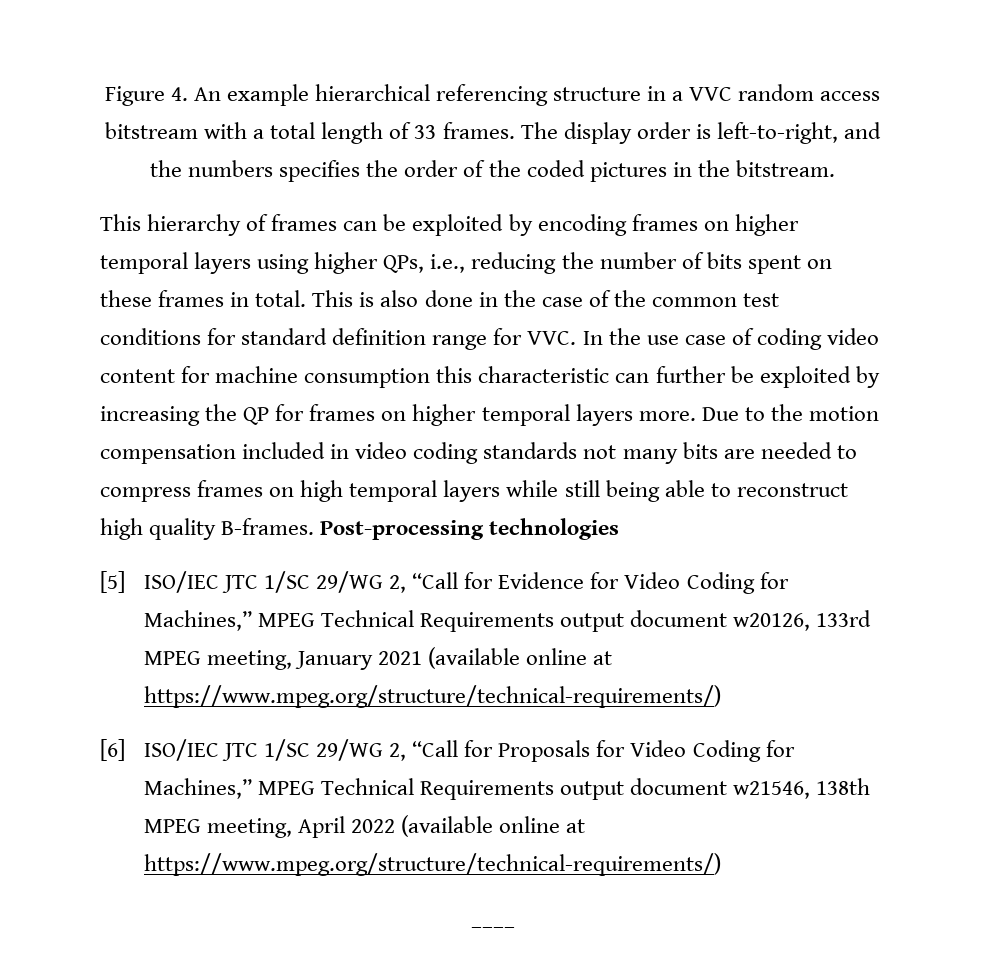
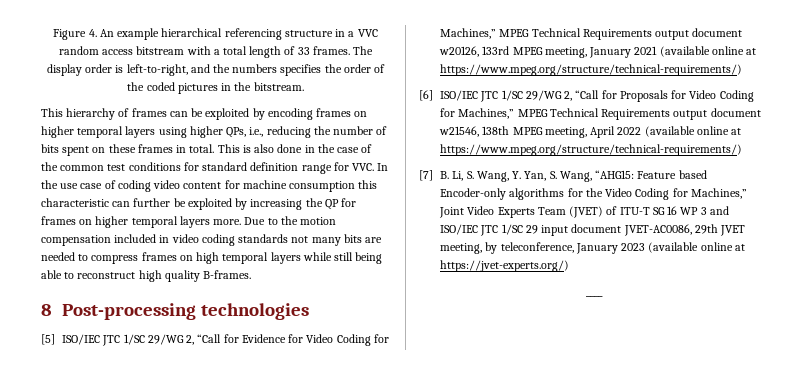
- Due to the motion compensation included in video coding standards not many bits are needed to compress frames on high temporal layers while still being able to reconstruct high quality B-frames. Post-processing technologies
+ Due to the motion compensation included in video coding standards not many bits are needed to compress frames on high temporal layers while still being able to reconstruct high quality B-frames.
+ 8 Post-processing technologies
+ [7] B. Li, S. Wang, Y. Yan, S. Wang, “AHG15: Feature based Encoder-only algorithms for the Video Coding for Machines,” Joint Video Experts Team (JVET) of ITU-T SG 16 WP 3 and ISO/IEC JTC 1/SC 29 input document JVET-AC0086, 29th JVET meeting, by teleconference, January 2023 (available online at https://jvet-experts.org/)

